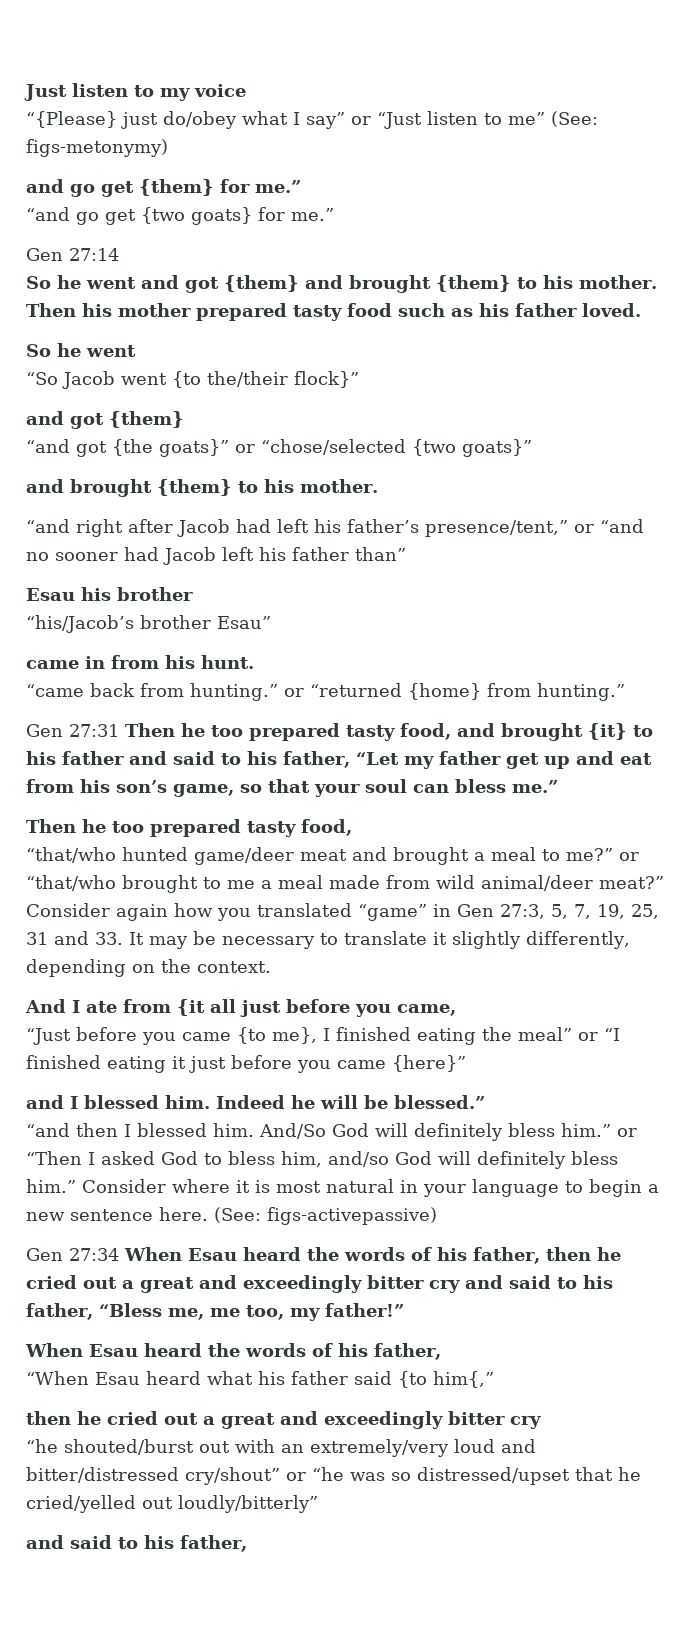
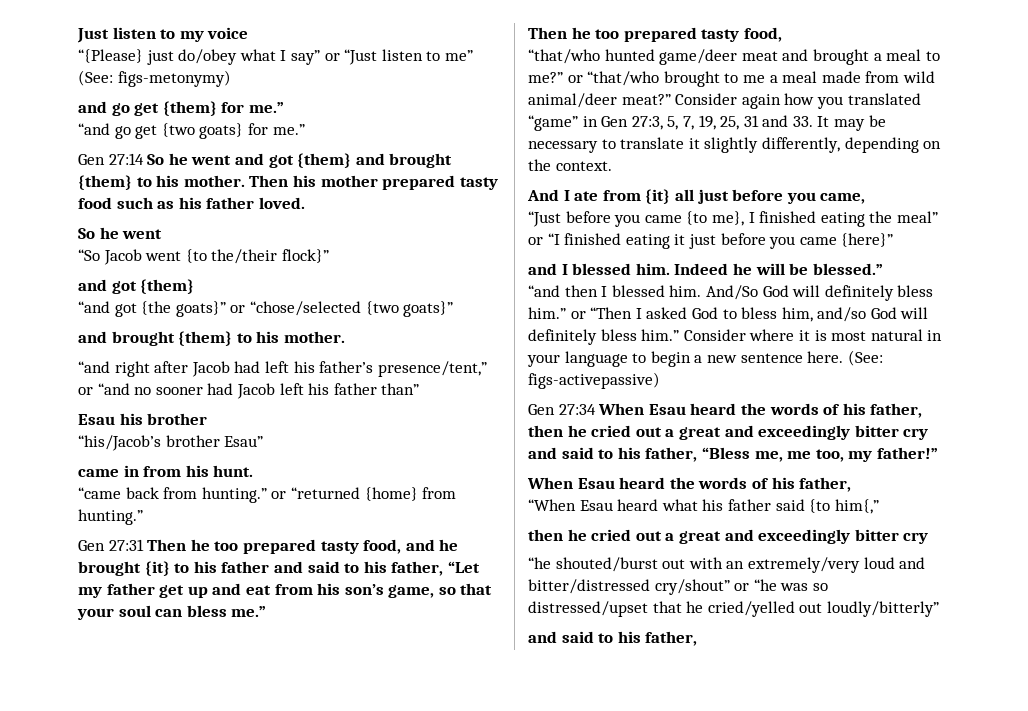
- Gen 27:14
- So he went and got {them} and brought {them} to his mother.
+ Gen 27:14 So he went and got {them} and brought {them} to his mother.
- Gen 27:31 Then he too prepared tasty food, and brought {it} to his father and said to his father, “Let my father get up and eat from his son’s game, so that your soul can bless me.”
+ Gen 27:31 Then he too prepared tasty food, and he brought {it} to his father and said to his father, “Let my father get up and eat from his son’s game, so that your soul can bless me.”
- And I ate from {it all just before you came,
+ And I ate from {it} all just before you came,

